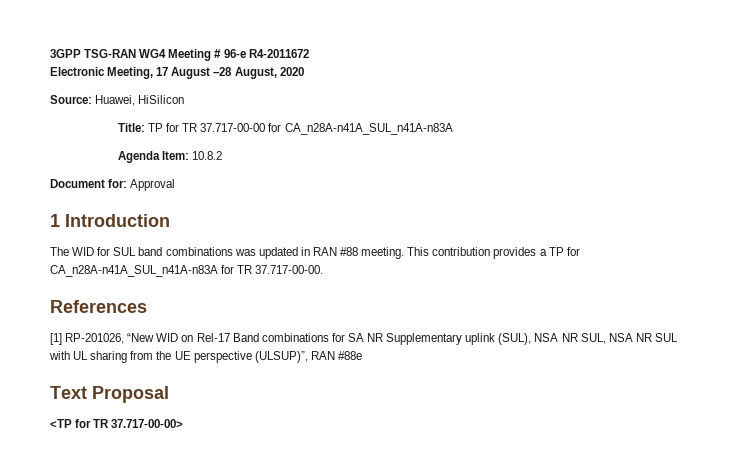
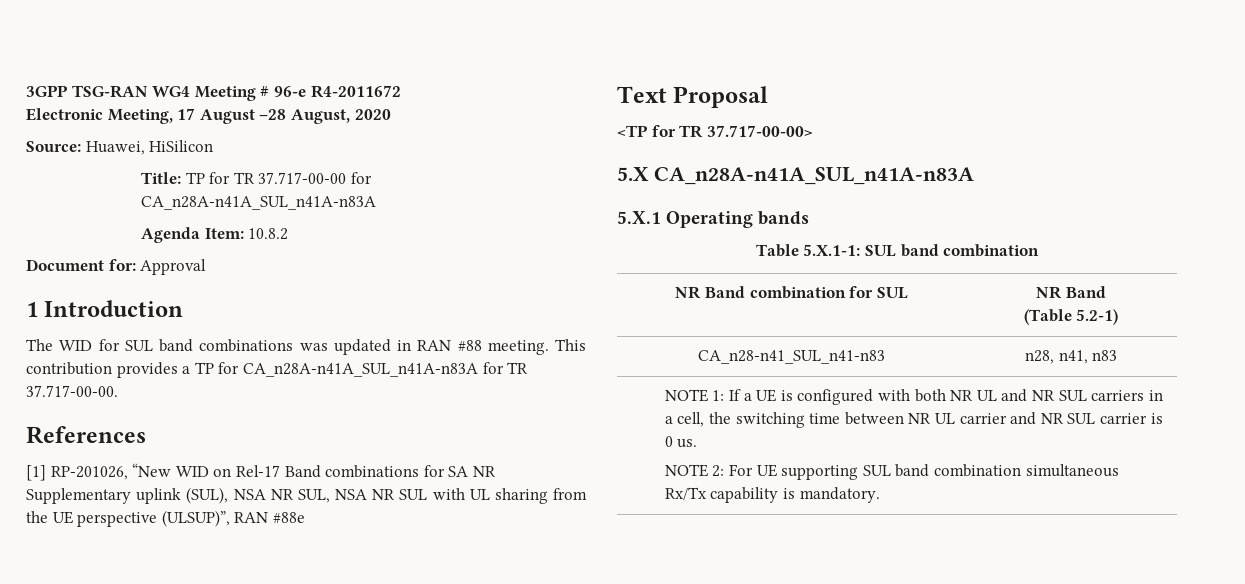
+ 5.X CA_n28A-n41A_SUL_n41A-n83A
+ 5.X.1 Operating bands
+ Table 5.X.1-1: SUL band combination
+ NR Band combination for SUL | NR Band
+ (Table 5.2-1)
+ CA_n28-n41_SUL_n41-n83 | n28, n41, n83
+ NOTE 1: If a UE is configured with both NR UL and NR SUL carriers in a cell, the switching time between NR UL carrier and NR SUL carrier is 0 us.
+ NOTE 2: For UE supporting SUL band combination simultaneous Rx/Tx capability is mandatory.

